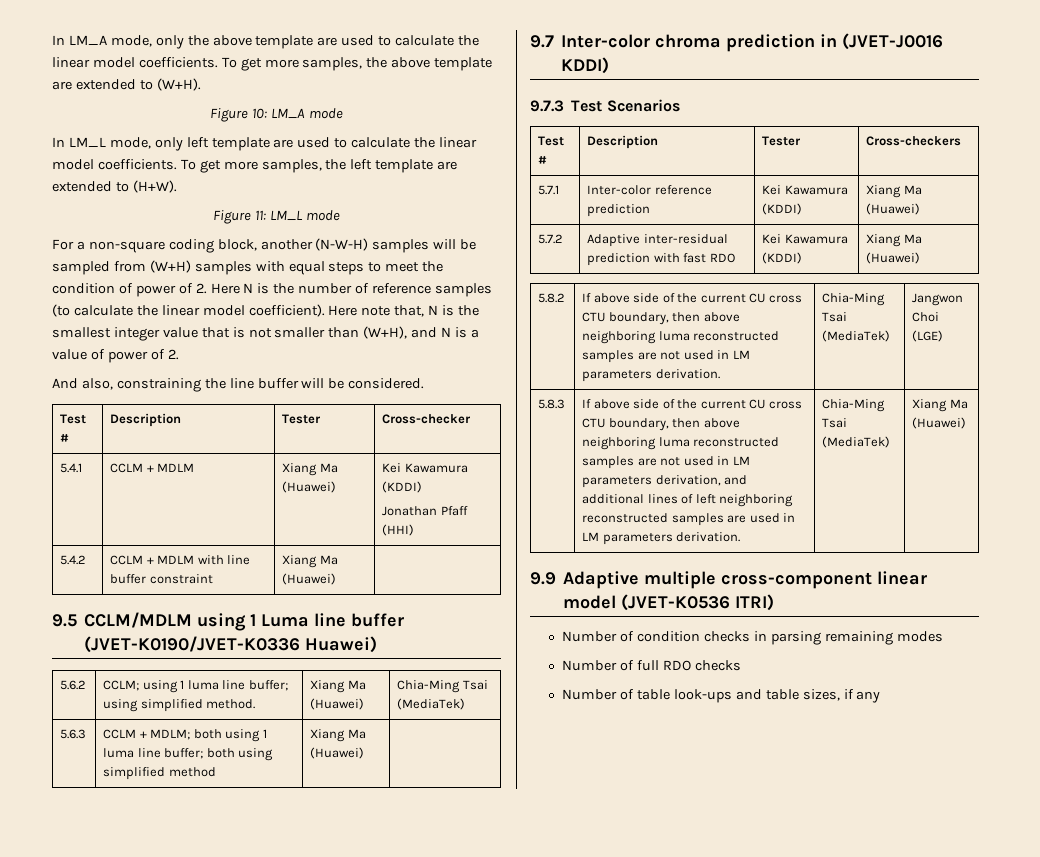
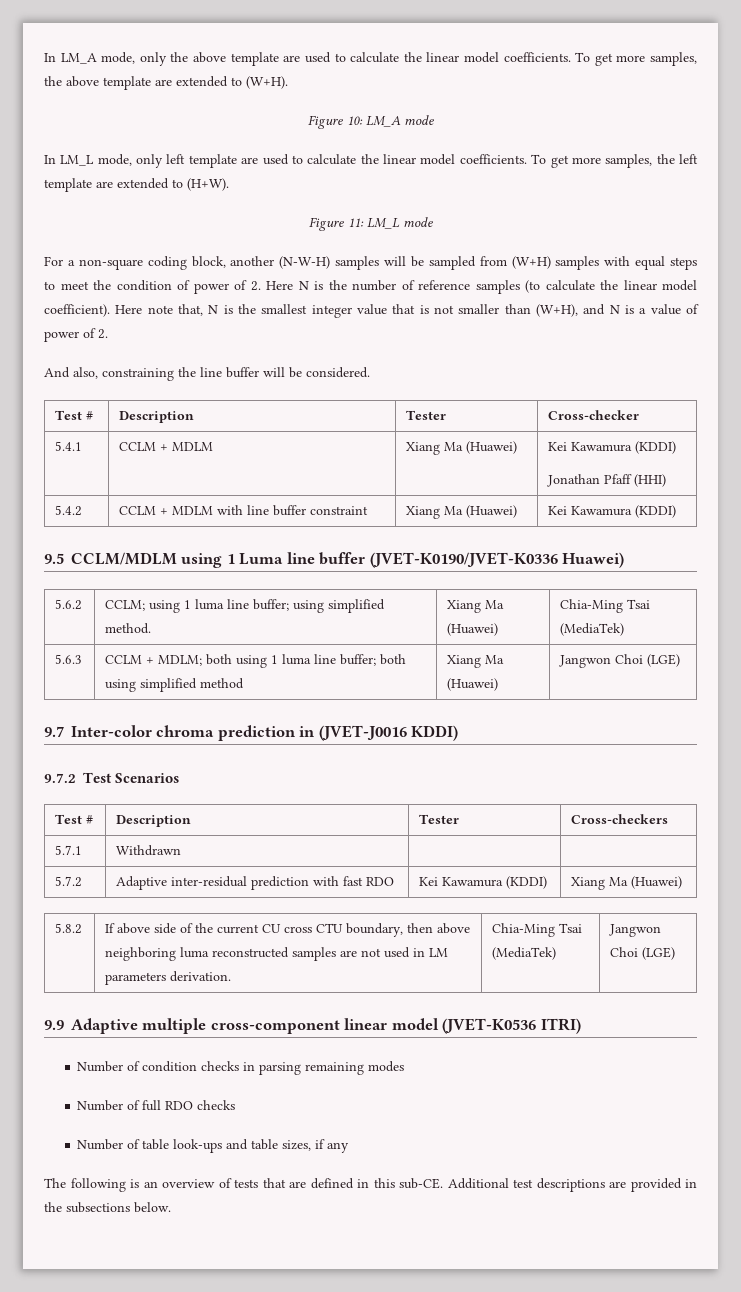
- 5.4.2 | CCLM + MDLM with line buffer constraint | Xiang Ma (Huawei) |
+ 5.4.2 | CCLM + MDLM with line buffer constraint | Xiang Ma (Huawei) | Kei Kawamura (KDDI)
- 5.6.3 | CCLM + MDLM; both using 1 luma line buffer; both using simplified method | Xiang Ma (Huawei) |
+ 5.6.3 | CCLM + MDLM; both using 1 luma line buffer; both using simplified method | Xiang Ma (Huawei) | Jangwon Choi (LGE)
- 9.7.3 Test Scenarios
+ 9.7.2 Test Scenarios
- 5.7.1 | Inter-color reference prediction | Kei Kawamura (KDDI) | Xiang Ma (Huawei)
+ 5.7.1 | Withdrawn | |
- 5.8.3 | If above side of the current CU cross CTU boundary, then above neighboring luma reconstructed samples are not used in LM parameters derivation, and additional lines of left neighboring reconstructed samples are used in LM parameters derivation. | Chia-Ming Tsai (MediaTek) | Xiang Ma (Huawei)
+ The following is an overview of tests that are defined in this sub-CE. Additional test descriptions are provided in the subsections below.

